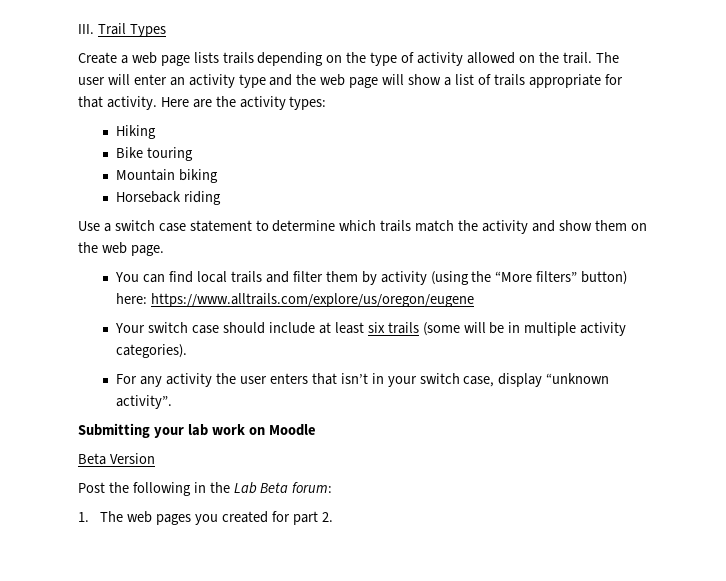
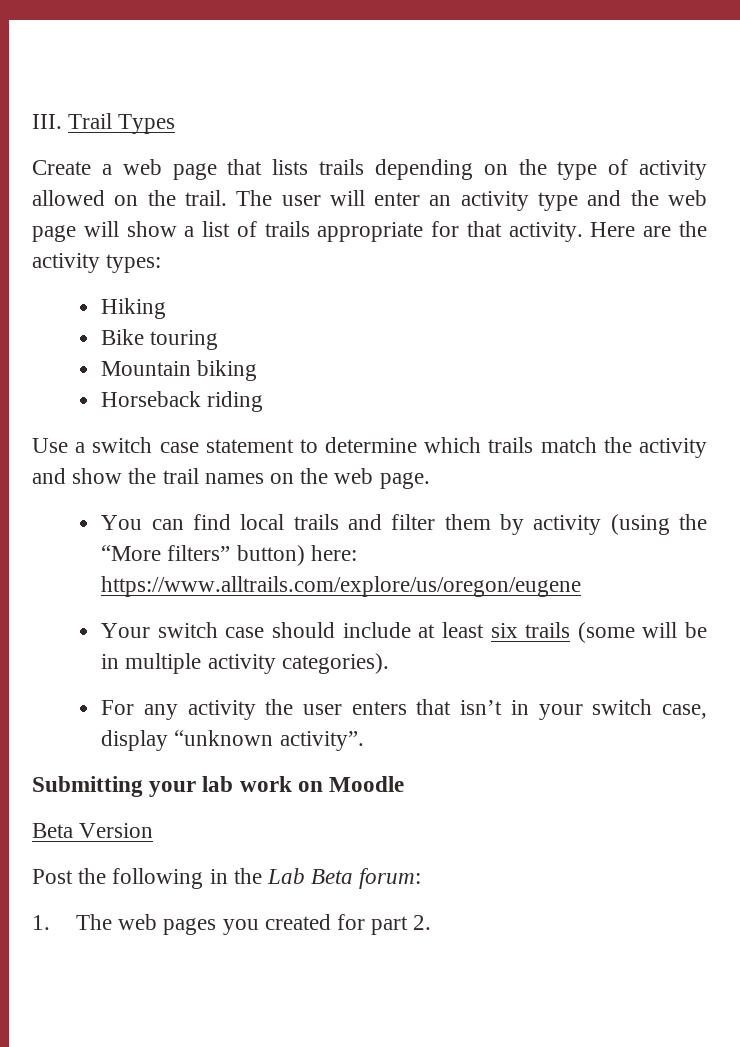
- Create a web page lists trails depending on the type of activity allowed on the trail.
+ Create a web page that lists trails depending on the type of activity allowed on the trail.
- Use a switch case statement to determine which trails match the activity and show them on the web page.
+ Use a switch case statement to determine which trails match the activity and show the trail names on the web page.

